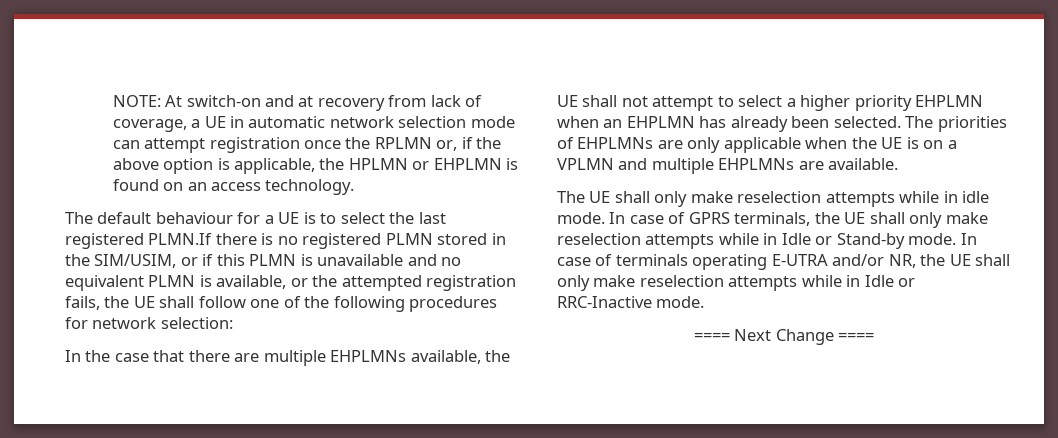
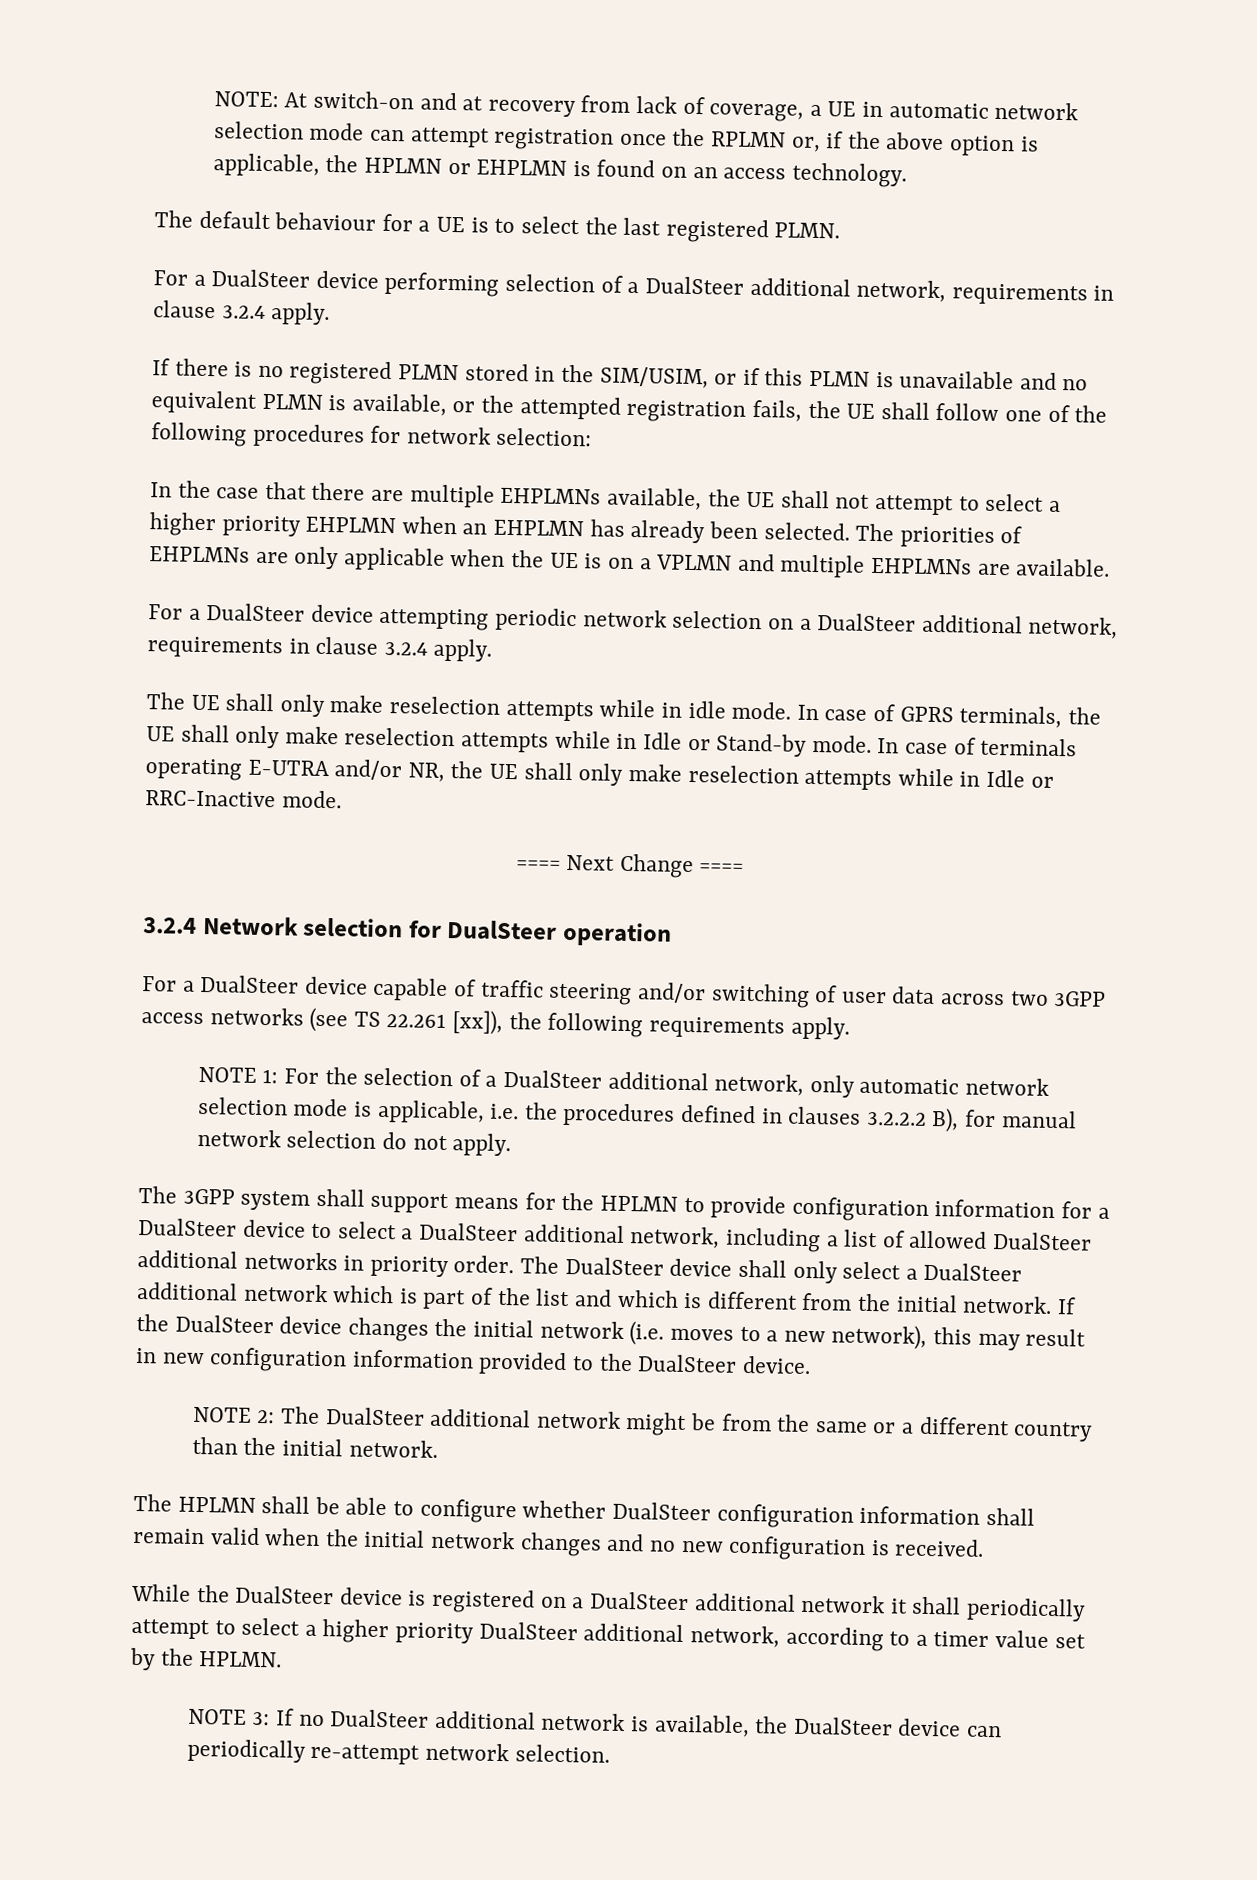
- The default behaviour for a UE is to select the last registered PLMN.If there is no registered PLMN stored in the SIM/USIM, or if this PLMN is unavailable and no equivalent PLMN is available, or the attempted registration fails, the UE shall follow one of the following procedures for network selection:
+ The default behaviour for a UE is to select the last registered PLMN.
+ For a DualSteer device performing selection of a DualSteer additional network, requirements in clause 3.2.4 apply.
+ If there is no registered PLMN stored in the SIM/USIM, or if this PLMN is unavailable and no equivalent PLMN is available, or the attempted registration fails, the UE shall follow one of the following procedures for network selection:
+ For a DualSteer device attempting periodic network selection on a DualSteer additional network, requirements in clause 3.2.4 apply.
+ 3.2.4 Network selection for DualSteer operation
+ For a DualSteer device capable of traffic steering and/or switching of user data across two 3GPP access networks (see TS 22.261 [xx]), the following requirements apply.
+ NOTE 1: For the selection of a DualSteer additional network, only automatic network selection mode is applicable, i.e. the procedures defined in clauses 3.2.2.2 B), for manual network selection do not apply.
+ The 3GPP system shall support means for the HPLMN to provide configuration information for a DualSteer device to select a DualSteer additional network, including a list of allowed DualSteer additional networks in priority order. The DualSteer device shall only select a DualSteer additional network which is part of the list and which is different from the initial network. If the DualSteer device changes the initial network (i.e. moves to a new network), this may result in new configuration information provided to the DualSteer device.
+ NOTE 2: The DualSteer additional network might be from the same or a different country than the initial network.
+ The HPLMN shall be able to configure whether DualSteer configuration information shall remain valid when the initial network changes and no new configuration is received.
+ While the DualSteer device is registered on a DualSteer additional network it shall periodically attempt to select a higher priority DualSteer additional network, according to a timer value set by the HPLMN.
+ NOTE 3: If no DualSteer additional network is available, the DualSteer device can periodically re-attempt network selection.

